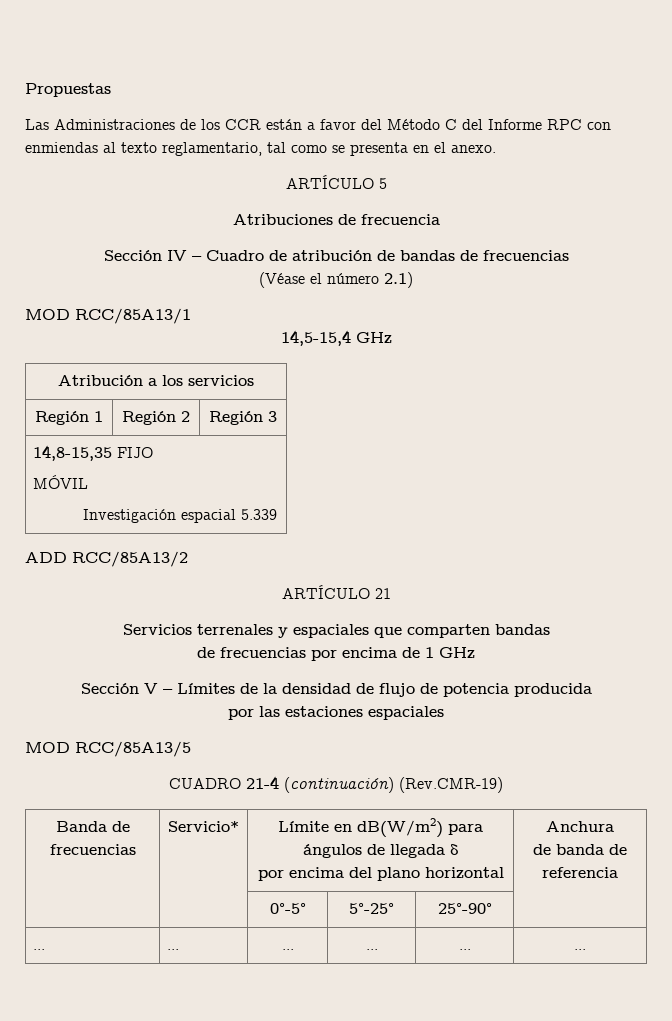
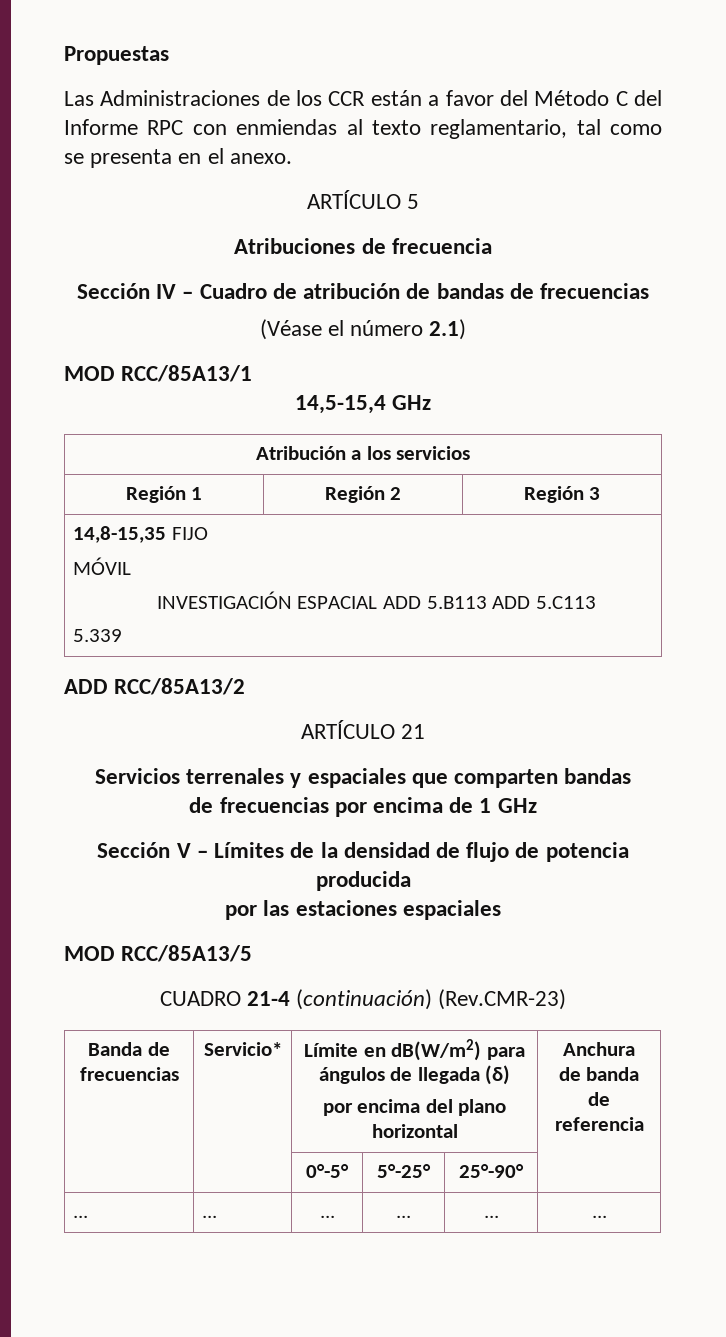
  14,8-15,35 FIJO
  MÓVIL
- Investigación espacial 5.339
+ INVESTIGACIÓN ESPACIAL ADD 5.B113 ADD 5.C113
+ 5.339
- CUADRO 21-4 (continuación) (Rev.CMR-19)
+ CUADRO 21-4 (continuación) (Rev.CMR-23)
- Banda de frecuencias | Servicio* | Límite en dB(W/m2) para ángulos de llegada δ
+ Banda de frecuencias | Servicio* | Límite en dB(W/m2) para ángulos de llegada (δ)

